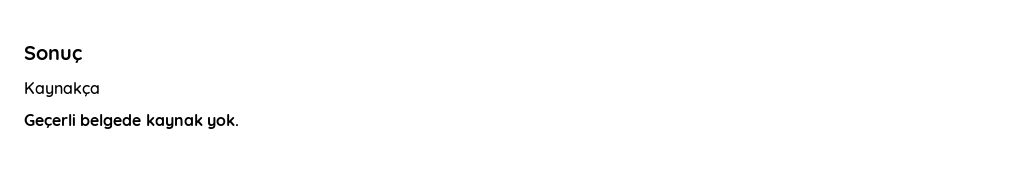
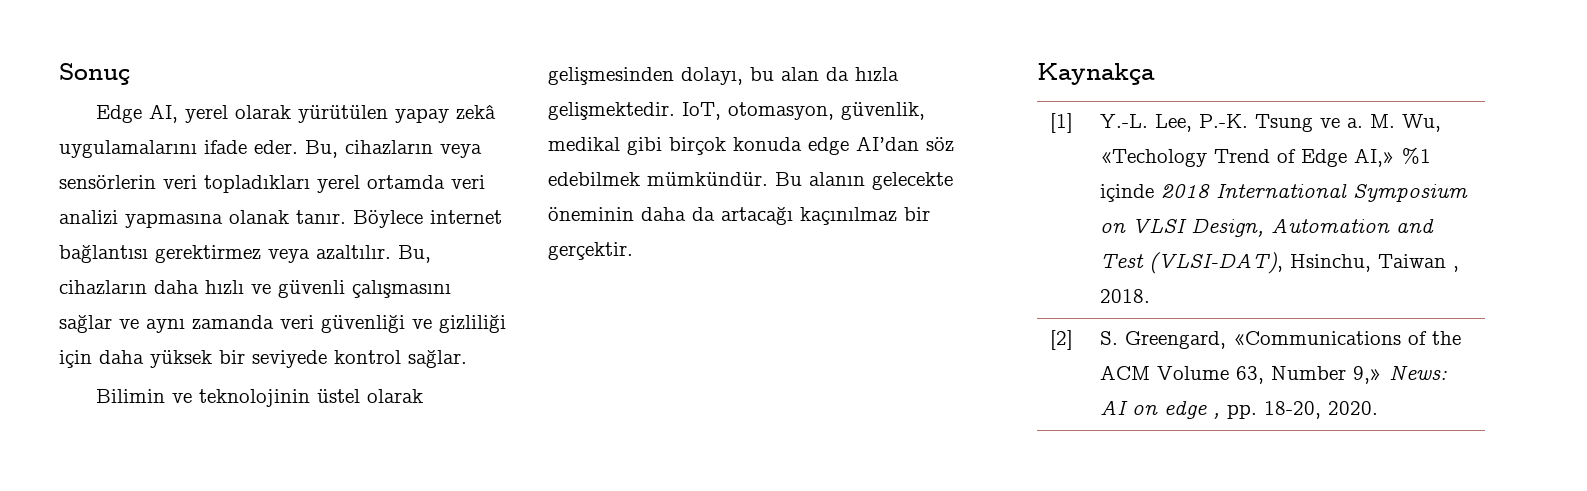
+ Edge AI, yerel olarak yürütülen yapay zekâ uygulamalarını ifade eder. Bu, cihazların veya sensörlerin veri topladıkları yerel ortamda veri analizi yapmasına olanak tanır. Böylece internet bağlantısı gerektirmez veya azaltılır. Bu, cihazların daha hızlı ve güvenli çalışmasını sağlar ve aynı zamanda veri güvenliği ve gizliliği için daha yüksek bir seviyede kontrol sağlar.
+ Bilimin ve teknolojinin üstel olarak gelişmesinden dolayı, bu alan da hızla gelişmektedir. IoT, otomasyon, güvenlik, medikal gibi birçok konuda edge AI’dan söz edebilmek mümkündür. Bu alanın gelecekte öneminin daha da artacağı kaçınılmaz bir gerçektir.
  Kaynakça
- Geçerli belgede kaynak yok.
+ [1] | Y.-L. Lee, P.-K. Tsung ve a. M. Wu, «Techology Trend of Edge AI,» %1 içinde 2018 International Symposium on VLSI Design, Automation and Test (VLSI-DAT), Hsinchu, Taiwan , 2018.
+ [2] | S. Greengard, «Communications of the ACM Volume 63, Number 9,» News: AI on edge , pp. 18-20, 2020.

